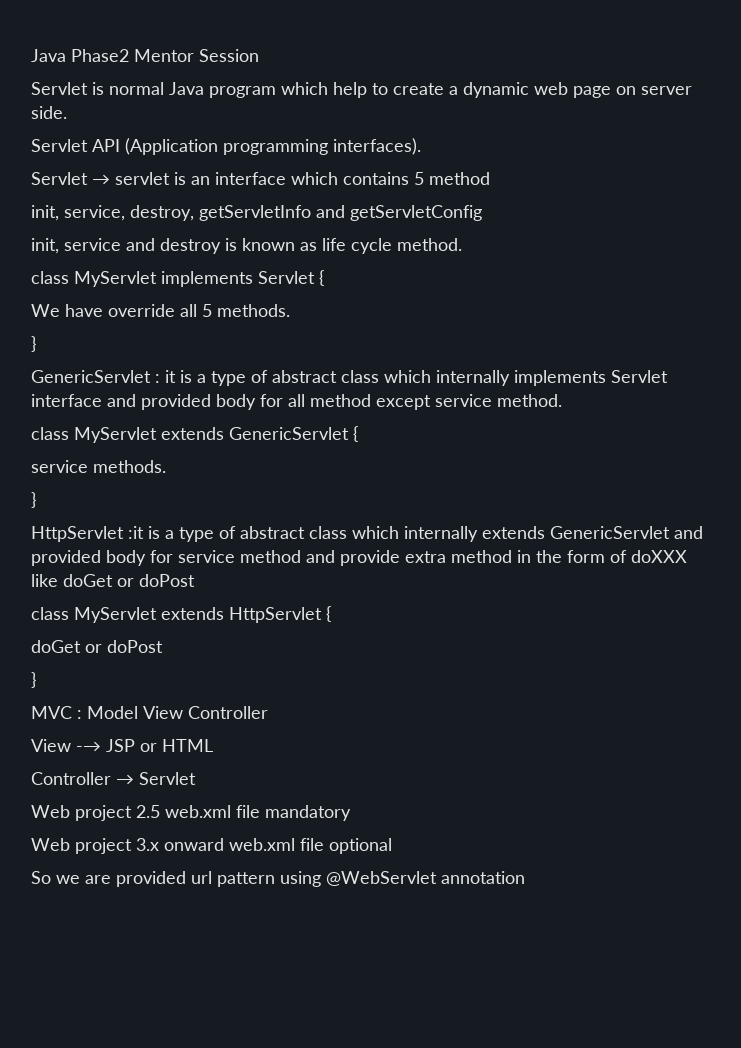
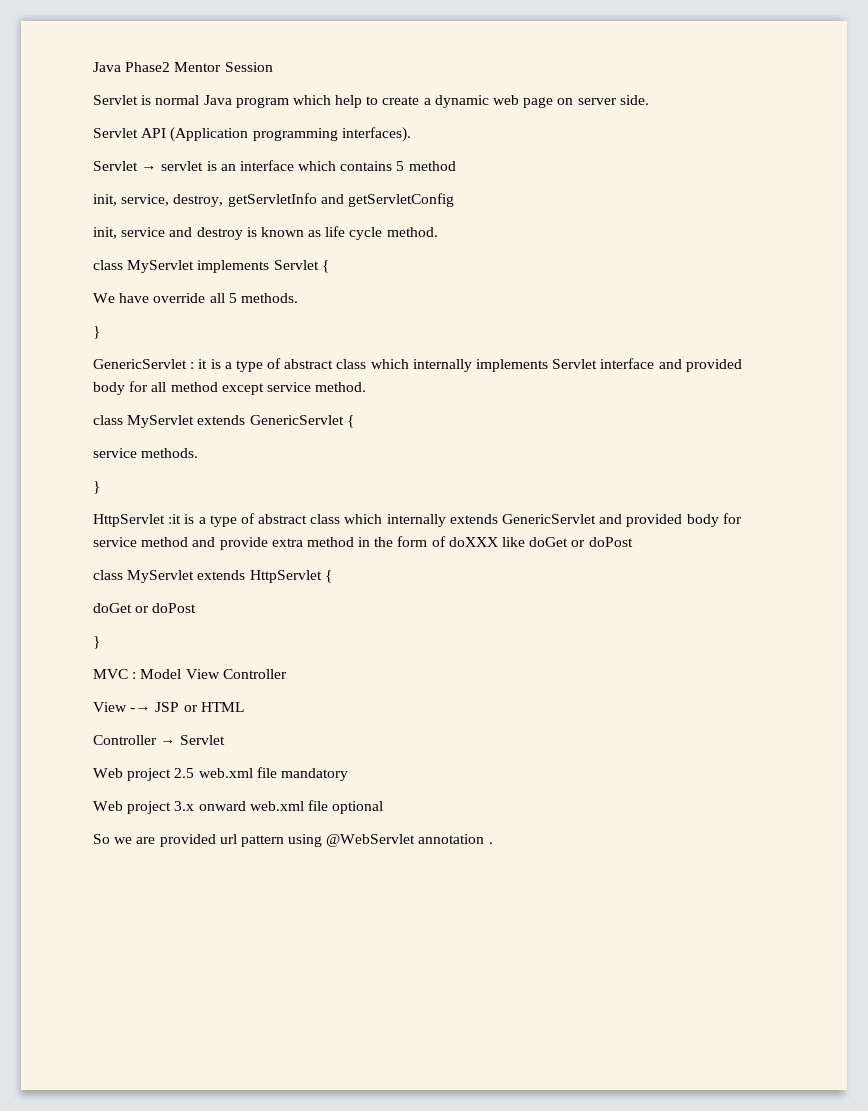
- So we are provided url pattern using @WebServlet annotation
+ So we are provided url pattern using @WebServlet annotation .

